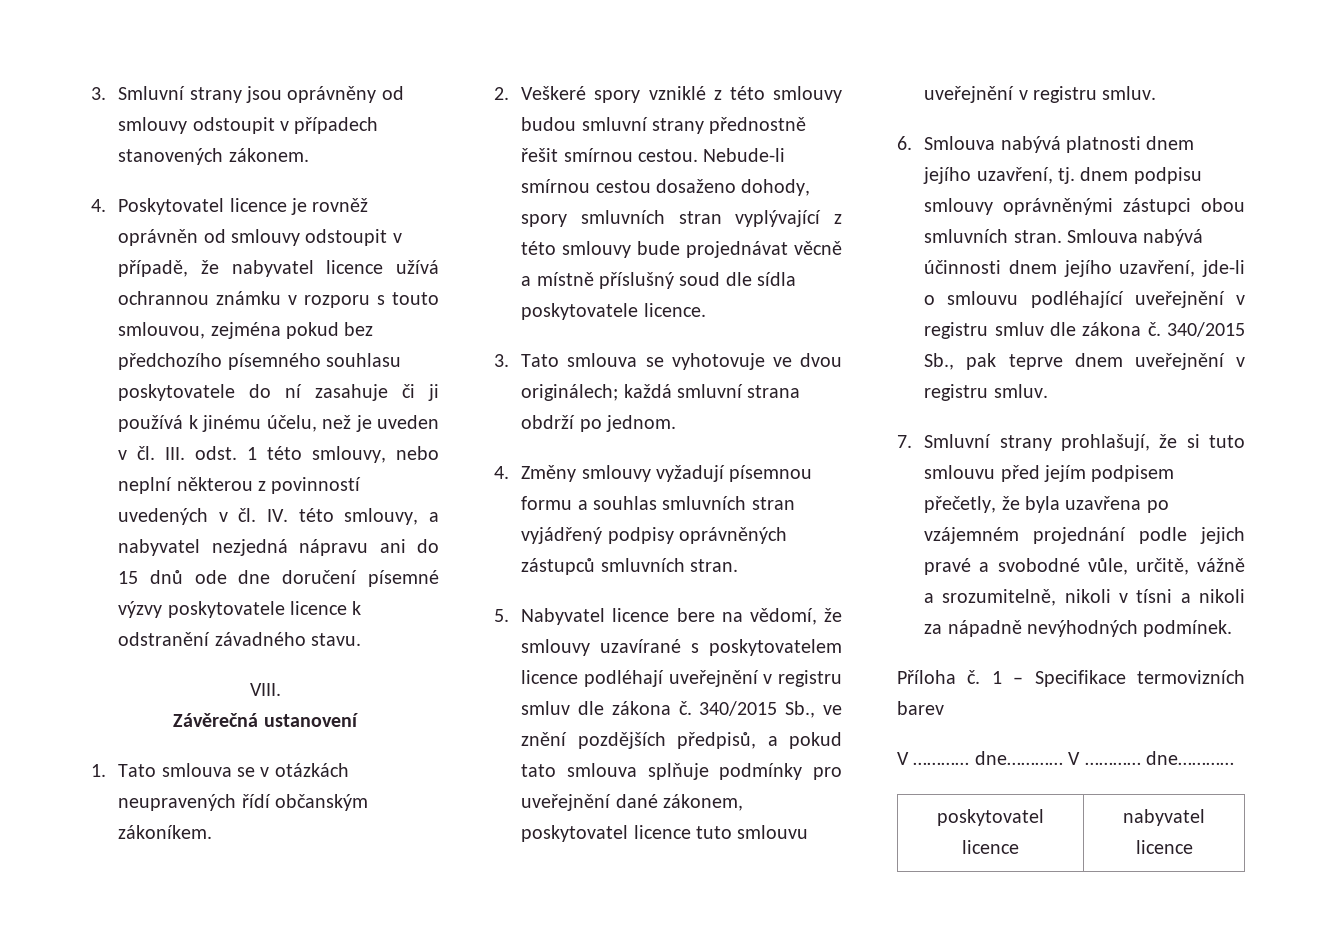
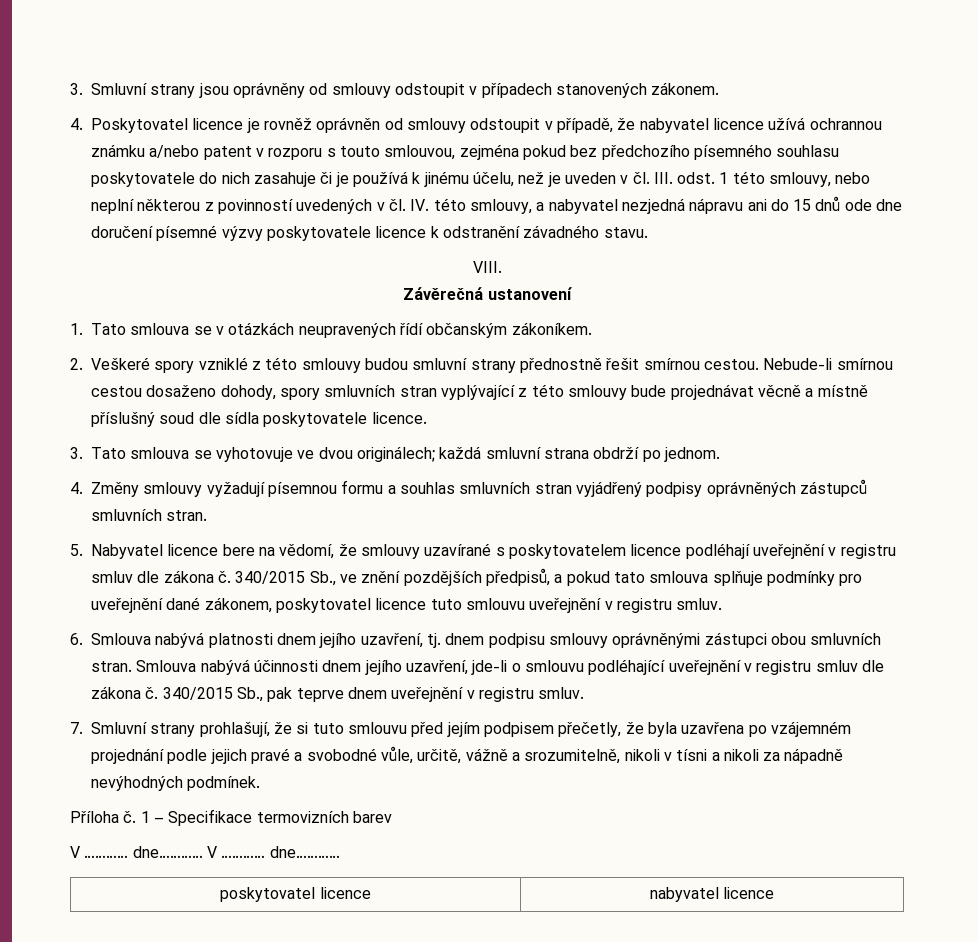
- 4. Poskytovatel licence je rovněž oprávněn od smlouvy odstoupit v případě, že nabyvatel licence užívá ochrannou známku v rozporu s touto smlouvou, zejména pokud bez předchozího písemného souhlasu poskytovatele do ní zasahuje či ji používá k jinému účelu, než je uveden v čl. III. odst. 1 této smlouvy, nebo neplní některou z povinností uvedených v čl. IV. této smlouvy, a nabyvatel nezjedná nápravu ani do 15 dnů ode dne doručení písemné výzvy poskytovatele licence k odstranění závadného stavu.
+ 4. Poskytovatel licence je rovněž oprávněn od smlouvy odstoupit v případě, že nabyvatel licence užívá ochrannou známku a/nebo patent v rozporu s touto smlouvou, zejména pokud bez předchozího písemného souhlasu poskytovatele do nich zasahuje či je používá k jinému účelu, než je uveden v čl. III. odst. 1 této smlouvy, nebo neplní některou z povinností uvedených v čl. IV. této smlouvy, a nabyvatel nezjedná nápravu ani do 15 dnů ode dne doručení písemné výzvy poskytovatele licence k odstranění závadného stavu.

